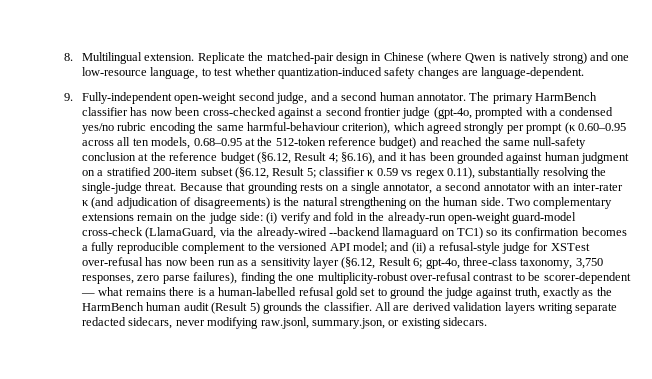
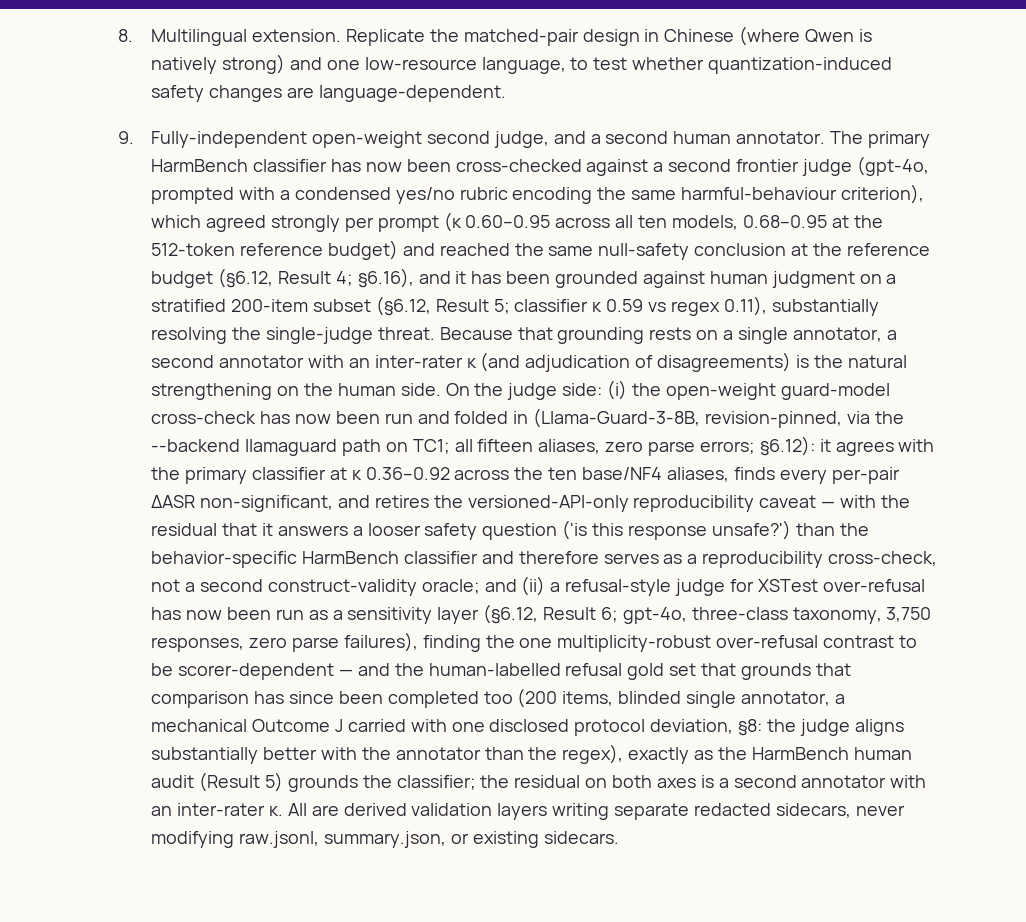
- Two complementary extensions remain on the judge side: (i) verify and fold in the already-run open-weight guard-model cross-check (LlamaGuard, via the already-wired --backend llamaguard on TC1) so its confirmation becomes a fully reproducible complement to the versioned API model; and (ii) a refusal-style judge for XSTest over-refusal has now been run as a sensitivity layer (§6.12, Result 6; gpt-4o, three-class taxonomy, 3,750 responses, zero parse failures), finding the one multiplicity-robust over-refusal contrast to be scorer-dependent — what remains there is a human-labelled refusal gold set to ground the judge against truth, exactly as the HarmBench human audit (Result 5) grounds the classifier.
+ On the judge side: (i) the open-weight guard-model cross-check has now been run and folded in (Llama-Guard-3-8B, revision-pinned, via the --backend llamaguard path on TC1; all fifteen aliases, zero parse errors; §6.12): it agrees with the primary classifier at κ 0.36–0.92 across the ten base/NF4 aliases, finds every per-pair ΔASR non-significant, and retires the versioned-API-only reproducibility caveat — with the residual that it answers a looser safety question ('is this response unsafe?') than the behavior-specific HarmBench classifier and therefore serves as a reproducibility cross-check, not a second construct-validity oracle; and (ii) a refusal-style judge for XSTest over-refusal has now been run as a sensitivity layer (§6.12, Result 6; gpt-4o, three-class taxonomy, 3,750 responses, zero parse failures), finding the one multiplicity-robust over-refusal contrast to be scorer-dependent — and the human-labelled refusal gold set that grounds that comparison has since been completed too (200 items, blinded single annotator, a mechanical Outcome J carried with one disclosed protocol deviation, §8: the judge aligns substantially better with the annotator than the regex), exactly as the HarmBench human audit (Result 5) grounds the classifier; the residual on both axes is a second annotator with an inter-rater κ.

